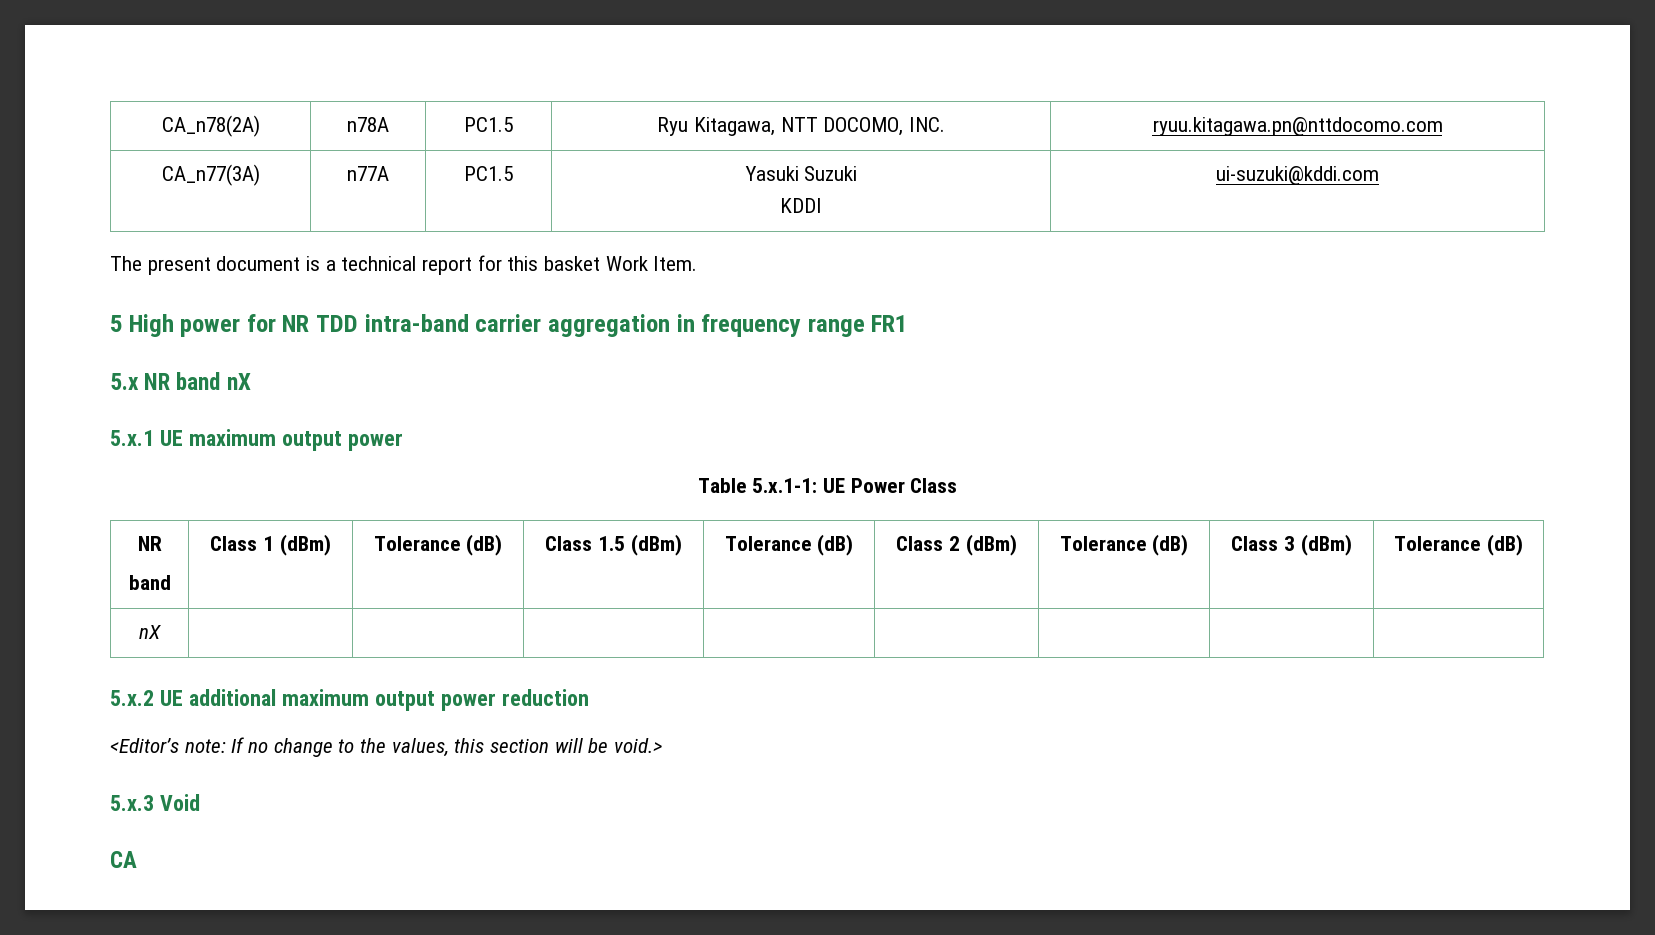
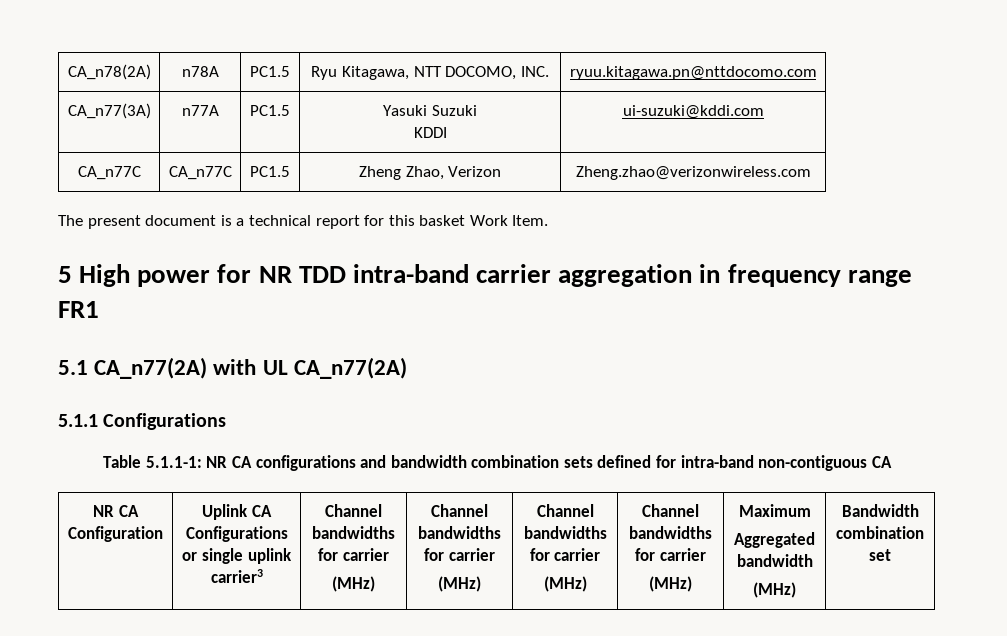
+ CA_n77C | CA_n77C | PC1.5 | Zheng Zhao, Verizon | Zheng.zhao@verizonwireless.com
- 5.x NR band nX
- 5.x.1 UE maximum output power
- Table 5.x.1-1: UE Power Class
- NR
- band | Class 1 (dBm) | Tolerance (dB) | Class 1.5 (dBm) | Tolerance (dB) | Class 2 (dBm) | Tolerance (dB) | Class 3 (dBm) | Tolerance (dB)
- nX | | | | | | | |
- 5.x.2 UE additional maximum output power reduction
- <Editor’s note: If no change to the values, this section will be void.>
- 5.x.3 Void
- CA
+ 5.1 CA_n77(2A) with UL CA_n77(2A)
+ 5.1.1 Configurations
+ Table 5.1.1-1: NR CA configurations and bandwidth combination sets defined for intra-band non-contiguous CA
+ NR CA Configuration | Uplink CA Configurations or single uplink carrier3 | Channel bandwidths for carrier
+ (MHz) | Channel bandwidths for carrier
+ (MHz) | Channel bandwidths for carrier
+ (MHz) | Channel bandwidths for carrier
+ (MHz) | Maximum
+ Aggregated bandwidth
+ (MHz) | Bandwidth combination set

